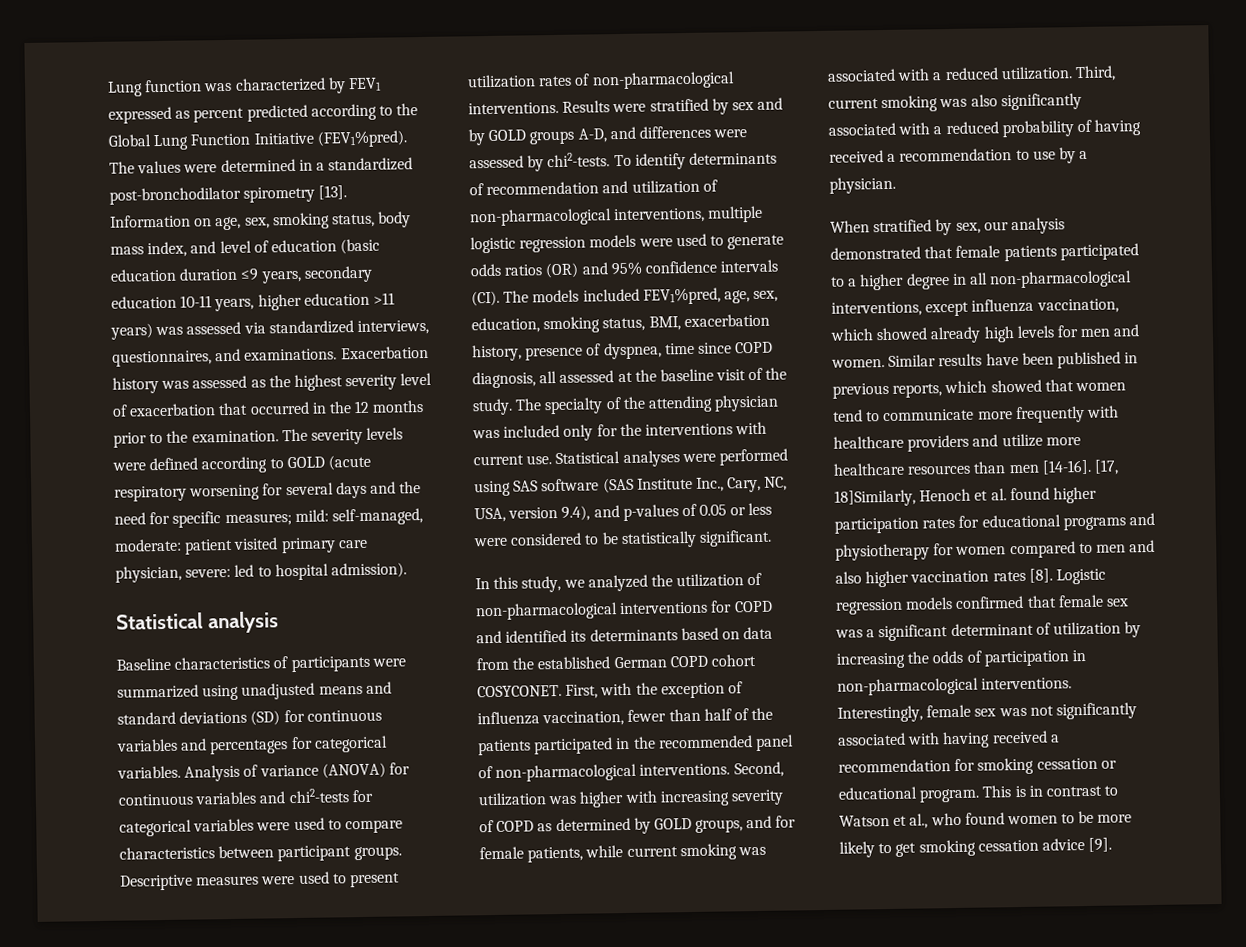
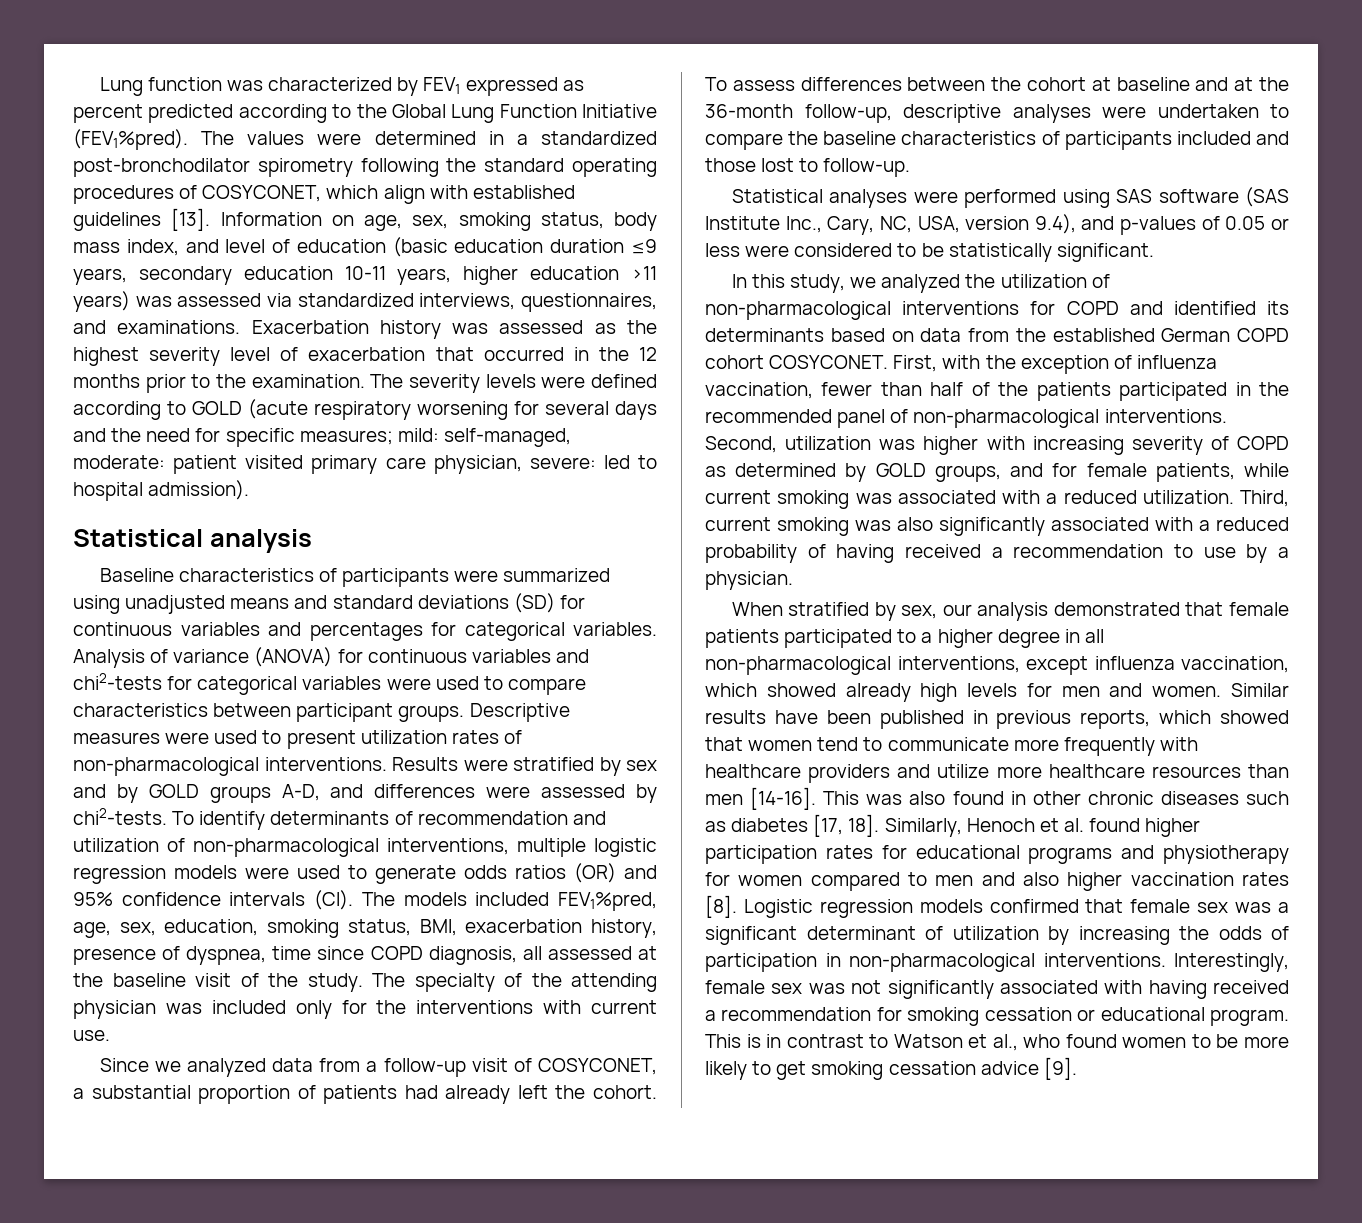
- The values were determined in a standardized post-bronchodilator spirometry [13].
+ The values were determined in a standardized post-bronchodilator spirometry following the standard operating procedures of COSYCONET, which align with established guidelines [13].
- The specialty of the attending physician was included only for the interventions with current use. Statistical analyses were performed using SAS software (SAS Institute Inc., Cary, NC, USA, version 9.4), and p-values of 0.05 or less were considered to be statistically significant.
+ The specialty of the attending physician was included only for the interventions with current use.
+ Since we analyzed data from a follow-up visit of COSYCONET, a substantial proportion of patients had already left the cohort. To assess differences between the cohort at baseline and at the 36-month follow-up, descriptive analyses were undertaken to compare the baseline characteristics of participants included and those lost to follow-up.
+ Statistical analyses were performed using SAS software (SAS Institute Inc., Cary, NC, USA, version 9.4), and p-values of 0.05 or less were considered to be statistically significant.
- [17, 18]Similarly, Henoch et al. found higher participation rates for educational programs and physiotherapy for women compared to men and also higher vaccination rates [8].
+ This was also found in other chronic diseases such as diabetes [17, 18]. Similarly, Henoch et al. found higher participation rates for educational programs and physiotherapy for women compared to men and also higher vaccination rates [8].

